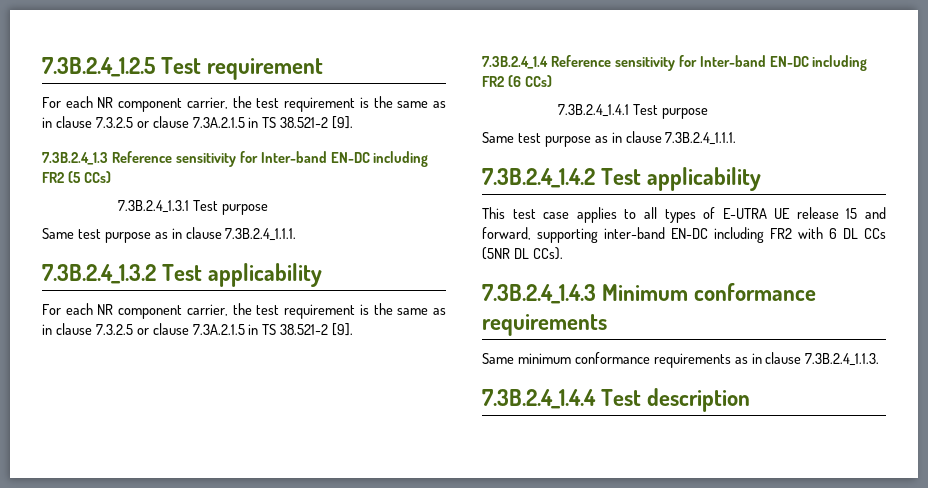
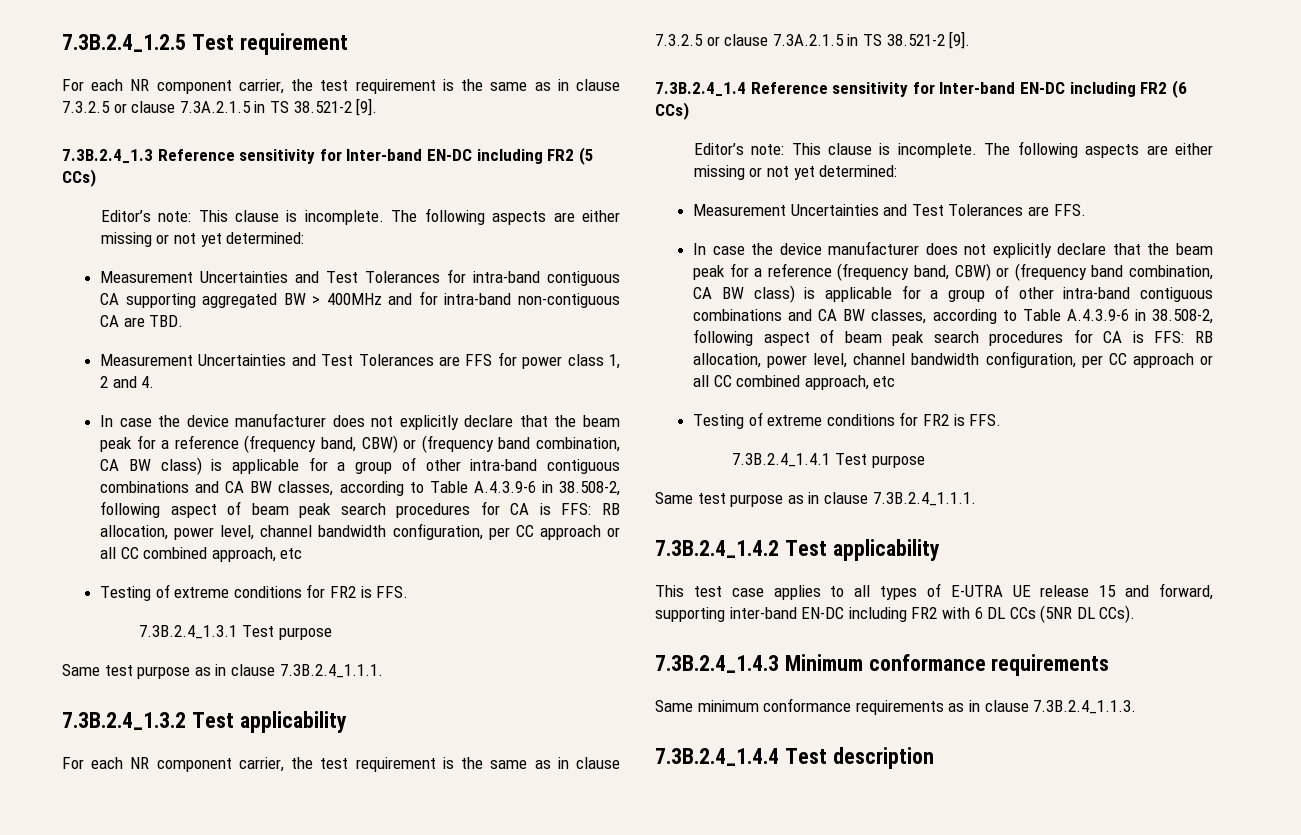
  7.3B.2.4_1.3 Reference sensitivity for Inter-band EN-DC including FR2 (5 CCs)
+ Editor’s note: This clause is incomplete. The following aspects are either missing or not yet determined:
+ Measurement Uncertainties and Test Tolerances for intra-band contiguous CA supporting aggregated BW > 400MHz and for intra-band non-contiguous CA are TBD.
+ Measurement Uncertainties and Test Tolerances are FFS for power class 1, 2 and 4.
+ In case the device manufacturer does not explicitly declare that the beam peak for a reference (frequency band, CBW) or (frequency band combination, CA BW class) is applicable for a group of other intra-band contiguous combinations and CA BW classes, according to Table A.4.3.9-6 in 38.508-2, following aspect of beam peak search procedures for CA is FFS: RB allocation, power level, channel bandwidth configuration, per CC approach or all CC combined approach, etc
+ Testing of extreme conditions for FR2 is FFS.
  7.3B.2.4_1.4 Reference sensitivity for Inter-band EN-DC including FR2 (6 CCs)
+ Editor’s note: This clause is incomplete. The following aspects are either missing or not yet determined:
+ Measurement Uncertainties and Test Tolerances are FFS.
+ In case the device manufacturer does not explicitly declare that the beam peak for a reference (frequency band, CBW) or (frequency band combination, CA BW class) is applicable for a group of other intra-band contiguous combinations and CA BW classes, according to Table A.4.3.9-6 in 38.508-2, following aspect of beam peak search procedures for CA is FFS: RB allocation, power level, channel bandwidth configuration, per CC approach or all CC combined approach, etc
+ Testing of extreme conditions for FR2 is FFS.

